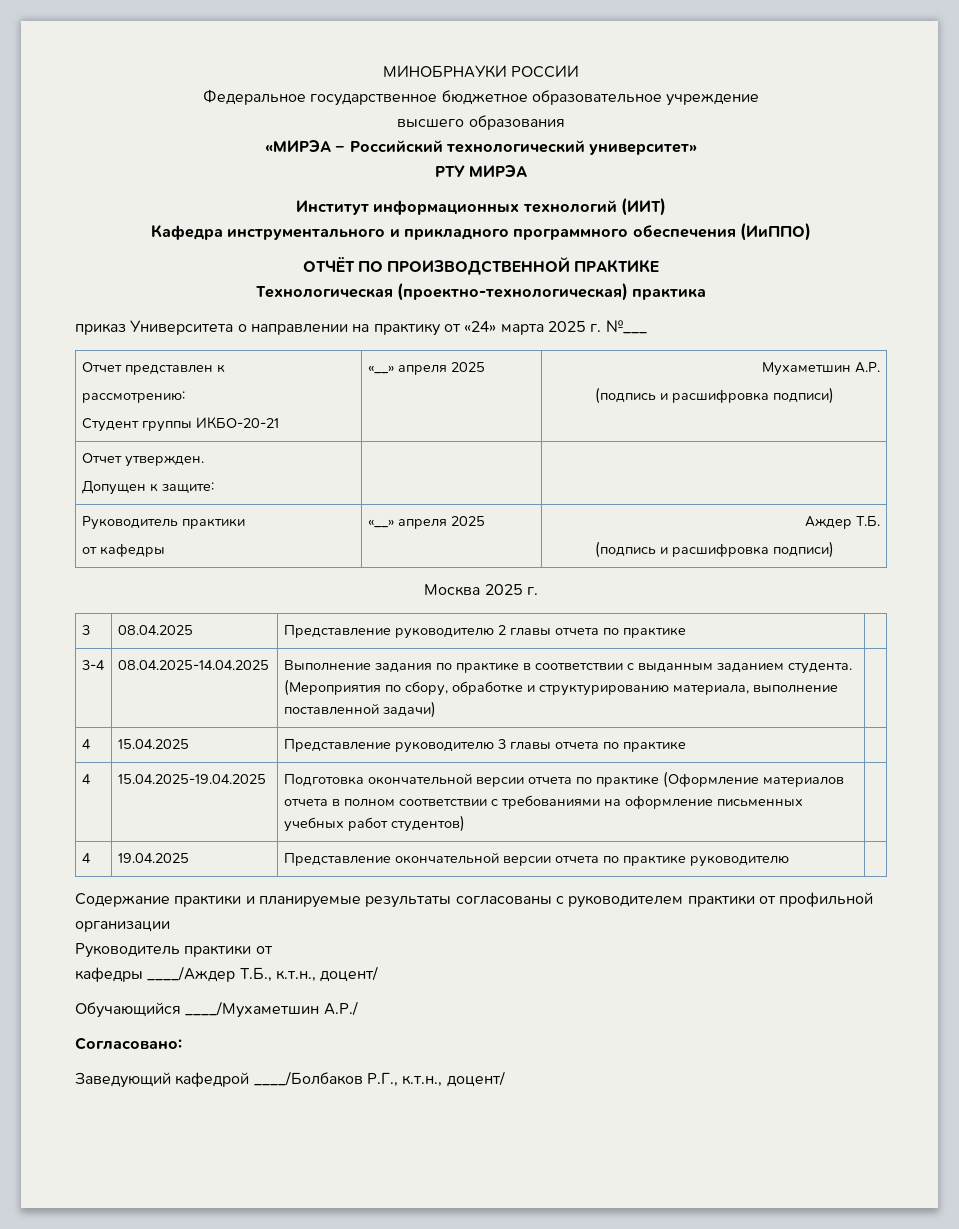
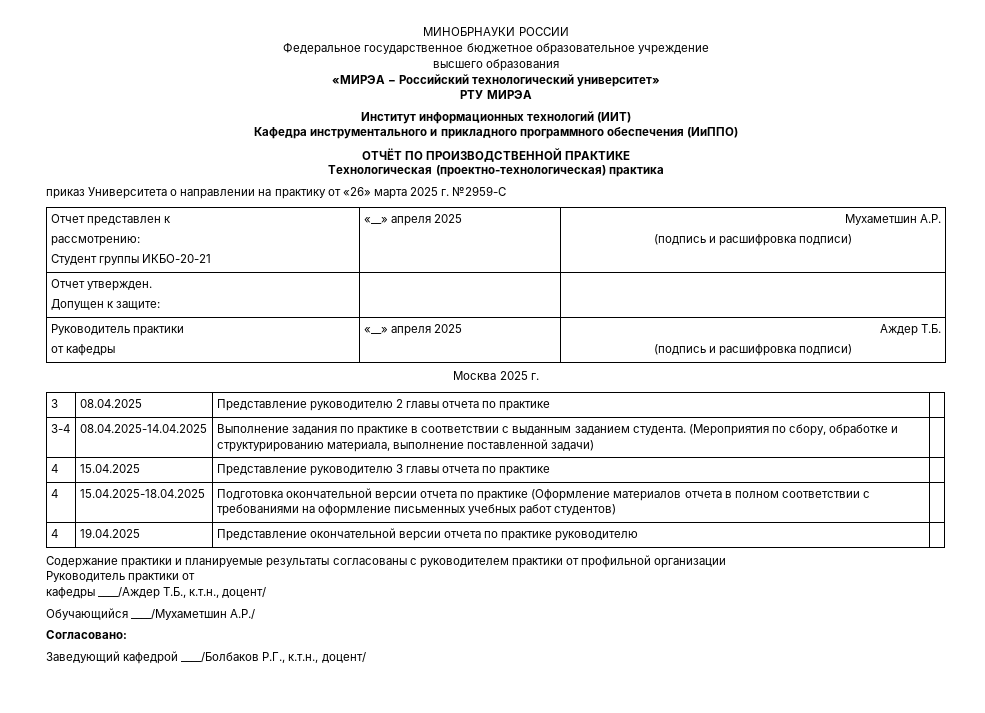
- приказ Университета о направлении на практику от «24» марта 2025 г. №___
+ приказ Университета о направлении на практику от «26» марта 2025 г. №2959-С
- 4 | 15.04.2025-19.04.2025 | Подготовка окончательной версии отчета по практике (Оформление материалов отчета в полном соответствии с требованиями на оформление письменных учебных работ студентов) |
+ 4 | 15.04.2025-18.04.2025 | Подготовка окончательной версии отчета по практике (Оформление материалов отчета в полном соответствии с требованиями на оформление письменных учебных работ студентов) |

